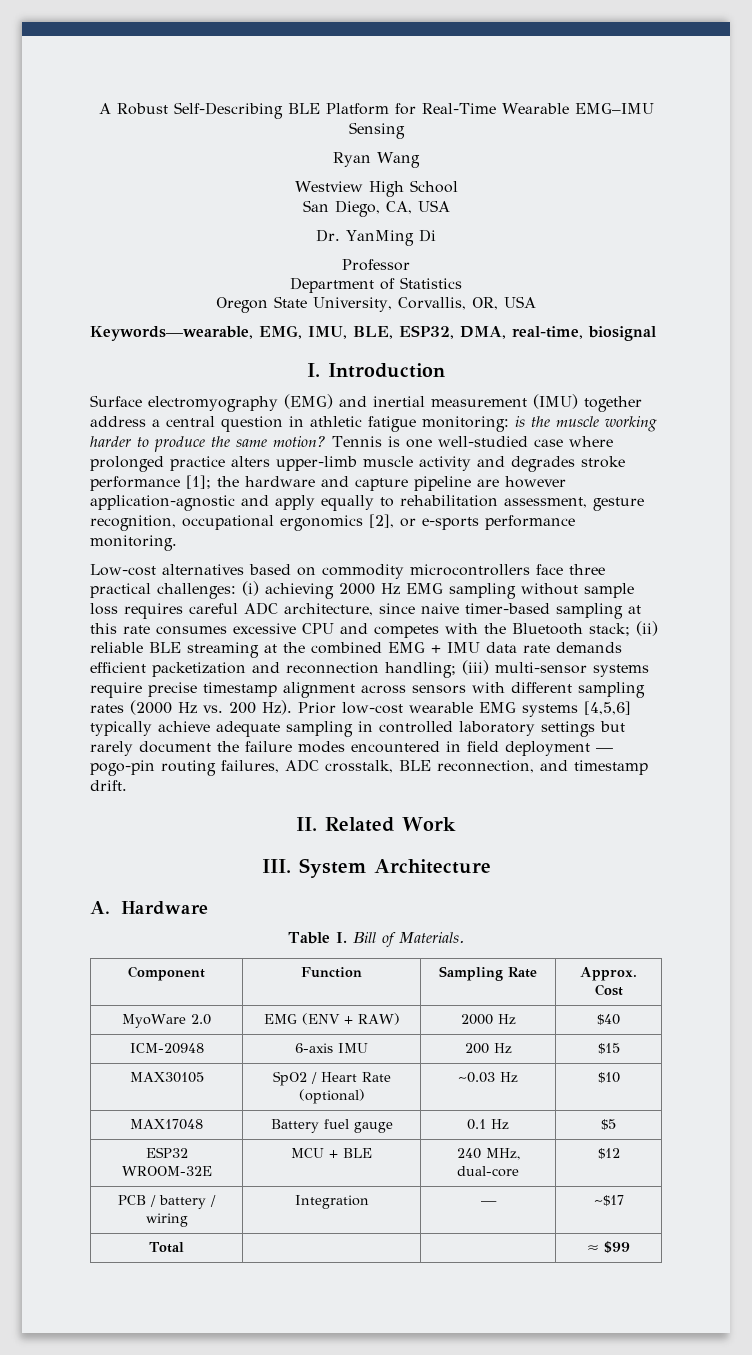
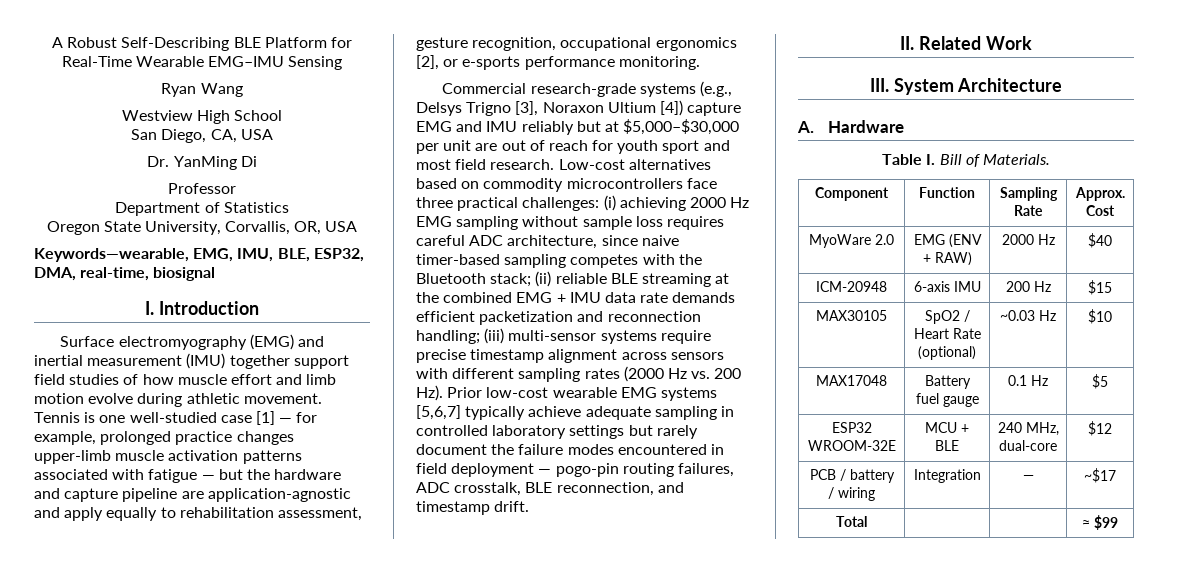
- Surface electromyography (EMG) and inertial measurement (IMU) together address a central question in athletic fatigue monitoring: is the muscle working harder to produce the same motion?
+ Surface electromyography (EMG) and inertial measurement (IMU) together support field studies of how muscle effort and limb motion evolve during athletic movement.
- Tennis is one well-studied case where prolonged practice alters upper-limb muscle activity and degrades stroke performance [1]; the hardware and capture pipeline are however application-agnostic and apply equally to rehabilitation assessment, gesture recognition, occupational ergonomics [2], or e-sports performance monitoring.
+ Tennis is one well-studied case [1] — for example, prolonged practice changes upper-limb muscle activation patterns associated with fatigue — but the hardware and capture pipeline are application-agnostic and apply equally to rehabilitation assessment, gesture recognition, occupational ergonomics [2], or e-sports performance monitoring.
+ Commercial research-grade systems (e.g., Delsys Trigno [3], Noraxon Ultium [4]) capture EMG and IMU reliably but at $5,000–$30,000 per unit are out of reach for youth sport and most field research.
- (i) achieving 2000 Hz EMG sampling without sample loss requires careful ADC architecture, since naive timer-based sampling at this rate consumes excessive CPU and competes with the Bluetooth stack;
+ (i) achieving 2000 Hz EMG sampling without sample loss requires careful ADC architecture, since naive timer-based sampling competes with the Bluetooth stack;
- (iii) multi-sensor systems require precise timestamp alignment across sensors with different sampling rates (2000 Hz vs. 200 Hz). Prior low-cost wearable EMG systems [4,5,6] typically achieve adequate sampling in controlled laboratory settings but rarely document the failure modes encountered in field deployment — pogo-pin routing failures, ADC crosstalk, BLE reconnection, and timestamp drift.
+ (iii) multi-sensor systems require precise timestamp alignment across sensors with different sampling rates (2000 Hz vs. 200 Hz). Prior low-cost wearable EMG systems [5,6,7] typically achieve adequate sampling in controlled laboratory settings but rarely document the failure modes encountered in field deployment — pogo-pin routing failures, ADC crosstalk, BLE reconnection, and timestamp drift.

